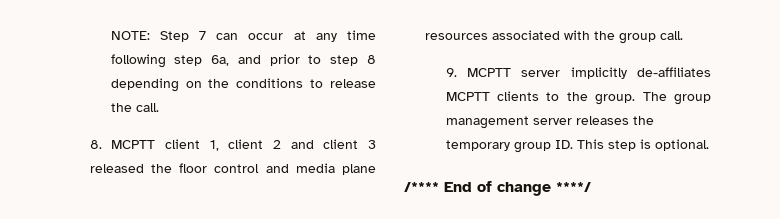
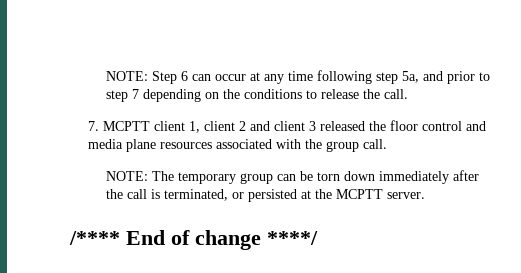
- NOTE: Step 7 can occur at any time following step 6a, and prior to step 8 depending on the conditions to release the call.
+ NOTE: Step 6 can occur at any time following step 5a, and prior to step 7 depending on the conditions to release the call.
- 8. MCPTT client 1, client 2 and client 3 released the floor control and media plane resources associated with the group call.
+ 7. MCPTT client 1, client 2 and client 3 released the floor control and media plane resources associated with the group call.
- 9. MCPTT server implicitly de-affiliates MCPTT clients to the group. The group management server releases the temporary group ID. This step is optional.
+ NOTE: The temporary group can be torn down immediately after the call is terminated, or persisted at the MCPTT server.

